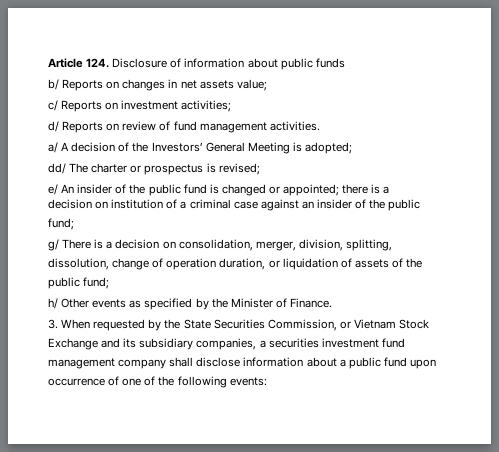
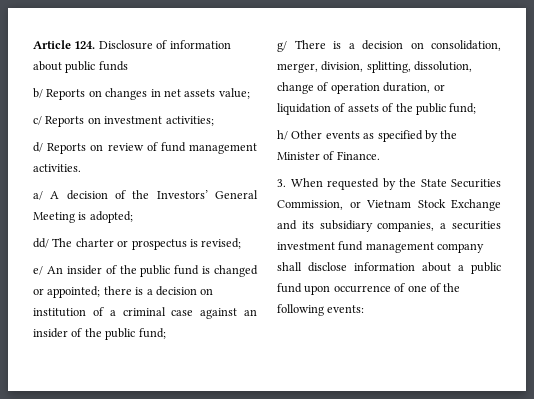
- e/ An insider of the public fund is changed or appointed; there is a
- decision on institution of a criminal case against an insider of the public
- fund;
+ e/ An insider of the public fund is changed or appointed; there is a decision on institution of a criminal case against an insider of the public fund;
- g/ There is a decision on consolidation, merger, division, splitting,
- dissolution, change of operation duration, or liquidation of assets of the
- public fund;
+ g/ There is a decision on consolidation, merger, division, splitting, dissolution, change of operation duration, or liquidation of assets of the public fund;
- 3. When requested by the State Securities Commission, or Vietnam Stock
- Exchange and its subsidiary companies, a securities investment fund
- management company shall disclose information about a public fund upon
- occurrence of one of the following events:
+ 3. When requested by the State Securities Commission, or Vietnam Stock Exchange and its subsidiary companies, a securities investment fund management company shall disclose information about a public fund upon occurrence of one of the following events:

